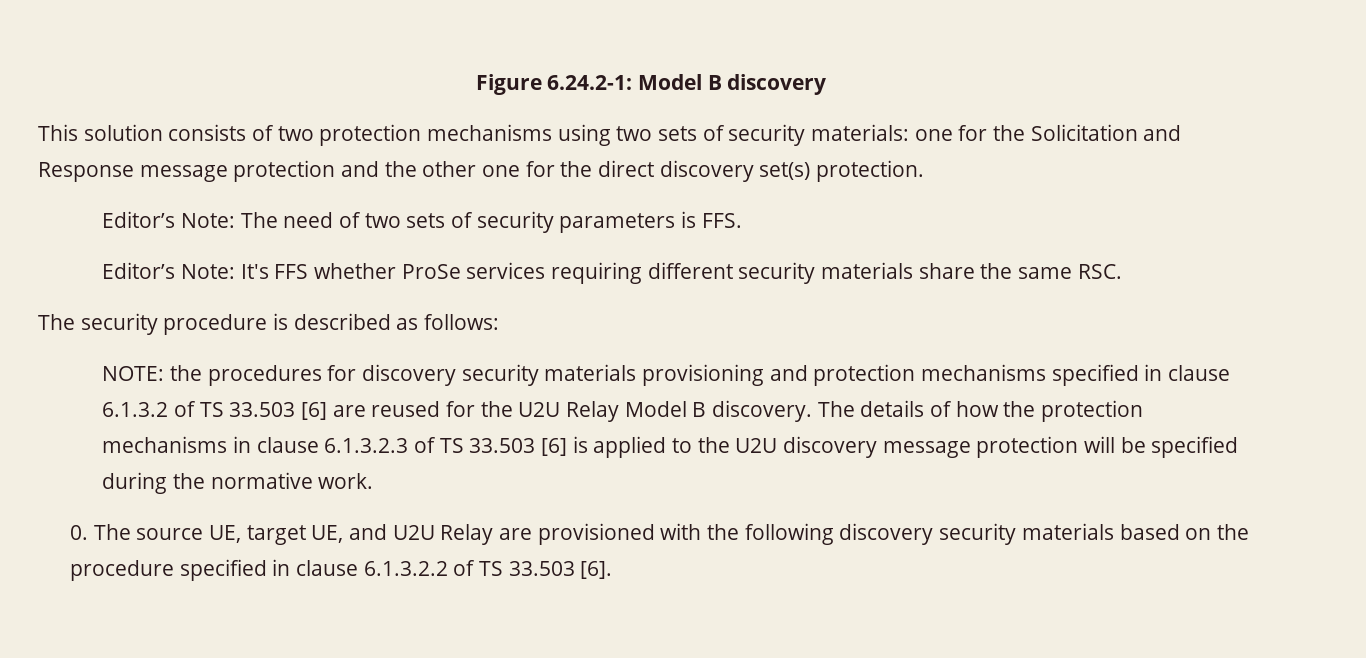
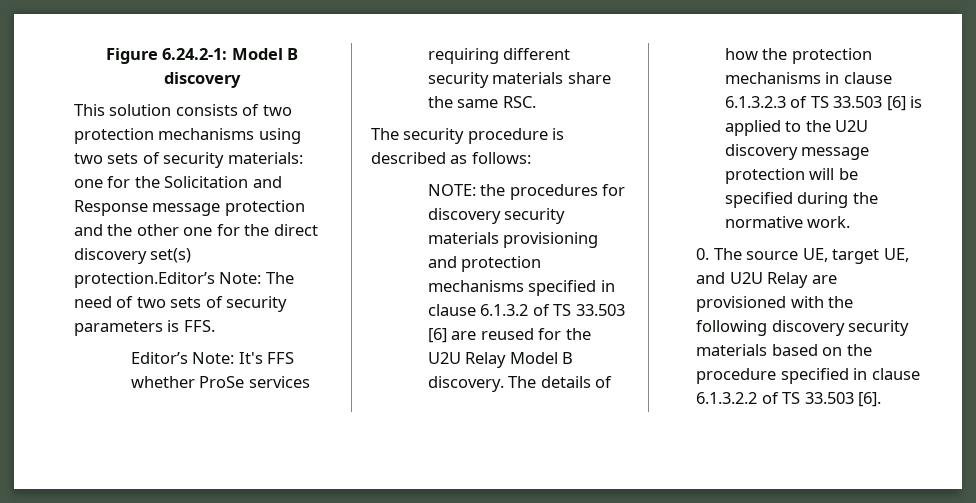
- This solution consists of two protection mechanisms using two sets of security materials: one for the Solicitation and Response message protection and the other one for the direct discovery set(s) protection.
- Editor’s Note: The need of two sets of security parameters is FFS.
+ This solution consists of two protection mechanisms using two sets of security materials: one for the Solicitation and Response message protection and the other one for the direct discovery set(s) protection.Editor’s Note: The need of two sets of security parameters is FFS.

